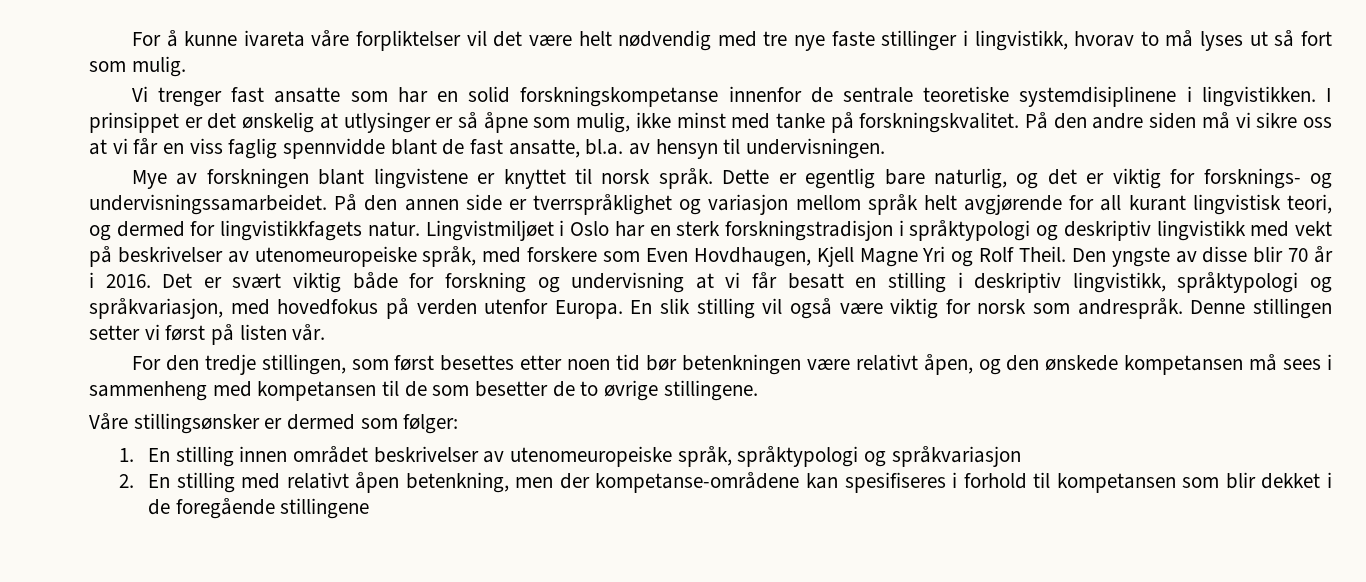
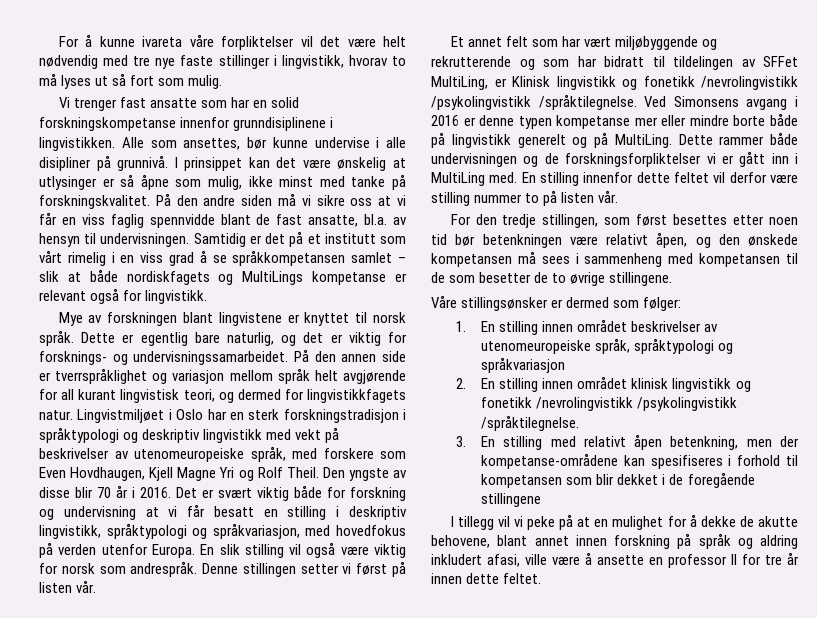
- Vi trenger fast ansatte som har en solid forskningskompetanse innenfor de sentrale teoretiske systemdisiplinene i lingvistikken. I prinsippet er det ønskelig at utlysinger er så åpne som mulig, ikke minst med tanke på forskningskvalitet.
+ Vi trenger fast ansatte som har en solid forskningskompetanse innenfor grunndisiplinene i lingvistikken. Alle som ansettes, bør kunne undervise i alle disipliner på grunnivå. I prinsippet kan det være ønskelig at utlysinger er så åpne som mulig, ikke minst med tanke på forskningskvalitet.
+ Samtidig er det på et institutt som vårt rimelig i en viss grad å se språkkompetansen samlet – slik at både nordiskfagets og MultiLings kompetanse er relevant også for lingvistikk.
+ Et annet felt som har vært miljøbyggende og rekrutterende og som har bidratt til tildelingen av SFFet MultiLing, er Klinisk lingvistikk og fonetikk /nevrolingvistikk /psykolingvistikk /språktilegnelse. Ved Simonsens avgang i 2016 er denne typen kompetanse mer eller mindre borte både på lingvistikk generelt og på MultiLing. Dette rammer både undervisningen og de forskningsforpliktelser vi er gått inn i MultiLing med. En stilling innenfor dette feltet vil derfor være stilling nummer to på listen vår.
- 2. En stilling med relativt åpen betenkning, men der kompetanse-områdene kan spesifiseres i forhold til kompetansen som blir dekket i de foregående stillingene
+ 2. En stilling innen området klinisk lingvistikk og fonetikk /nevrolingvistikk /psykolingvistikk /språktilegnelse.
+ 3. En stilling med relativt åpen betenkning, men der kompetanse-områdene kan spesifiseres i forhold til kompetansen som blir dekket i de foregående stillingene
+ I tillegg vil vi peke på at en mulighet for å dekke de akutte behovene, blant annet innen forskning på språk og aldring inkludert afasi, ville være å ansette en professor II for tre år innen dette feltet.

